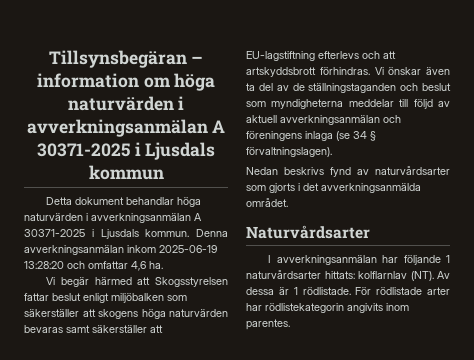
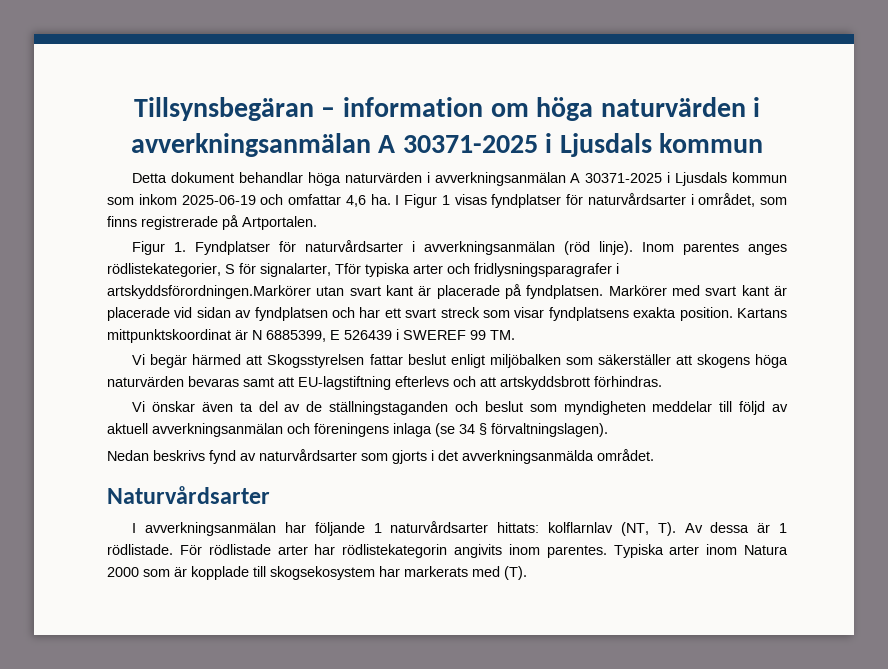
- Detta dokument behandlar höga naturvärden i avverkningsanmälan A 30371-2025 i Ljusdals kommun. Denna avverkningsanmälan inkom 2025-06-19 13:28:20 och omfattar 4,6 ha.
+ Detta dokument behandlar höga naturvärden i avverkningsanmälan A 30371-2025 i Ljusdals kommun som inkom 2025-06-19 och omfattar 4,6 ha. I Figur 1 visas fyndplatser för naturvårdsarter i området, som finns registrerade på Artportalen.
+ Figur 1. Fyndplatser för naturvårdsarter i avverkningsanmälan (röd linje). Inom parentes anges rödlistekategorier, S för signalarter, Tför typiska arter och fridlysningsparagrafer i artskyddsförordningen.Markörer utan svart kant är placerade på fyndplatsen. Markörer med svart kant är placerade vid sidan av fyndplatsen och har ett svart streck som visar fyndplatsens exakta position. Kartans mittpunktskoordinat är N 6885399, E 526439 i SWEREF 99 TM.
- Vi begär härmed att Skogsstyrelsen fattar beslut enligt miljöbalken som säkerställer att skogens höga naturvärden bevaras samt säkerställer att EU-lagstiftning efterlevs och att artskyddsbrott förhindras. Vi önskar även ta del av de ställningstaganden och beslut som myndigheterna meddelar till följd av aktuell avverkningsanmälan och föreningens inlaga (se 34 § förvaltningslagen).
+ Vi begär härmed att Skogsstyrelsen fattar beslut enligt miljöbalken som säkerställer att skogens höga naturvärden bevaras samt att EU-lagstiftning efterlevs och att artskyddsbrott förhindras.
+ Vi önskar även ta del av de ställningstaganden och beslut som myndigheten meddelar till följd av aktuell avverkningsanmälan och föreningens inlaga (se 34 § förvaltningslagen).
- I avverkningsanmälan har följande 1 naturvårdsarter hittats: kolflarnlav (NT). Av dessa är 1 rödlistade.
+ I avverkningsanmälan har följande 1 naturvårdsarter hittats: kolflarnlav (NT, T). Av dessa är 1 rödlistade.
+ Typiska arter inom Natura 2000 som är kopplade till skogsekosystem har markerats med (T).

